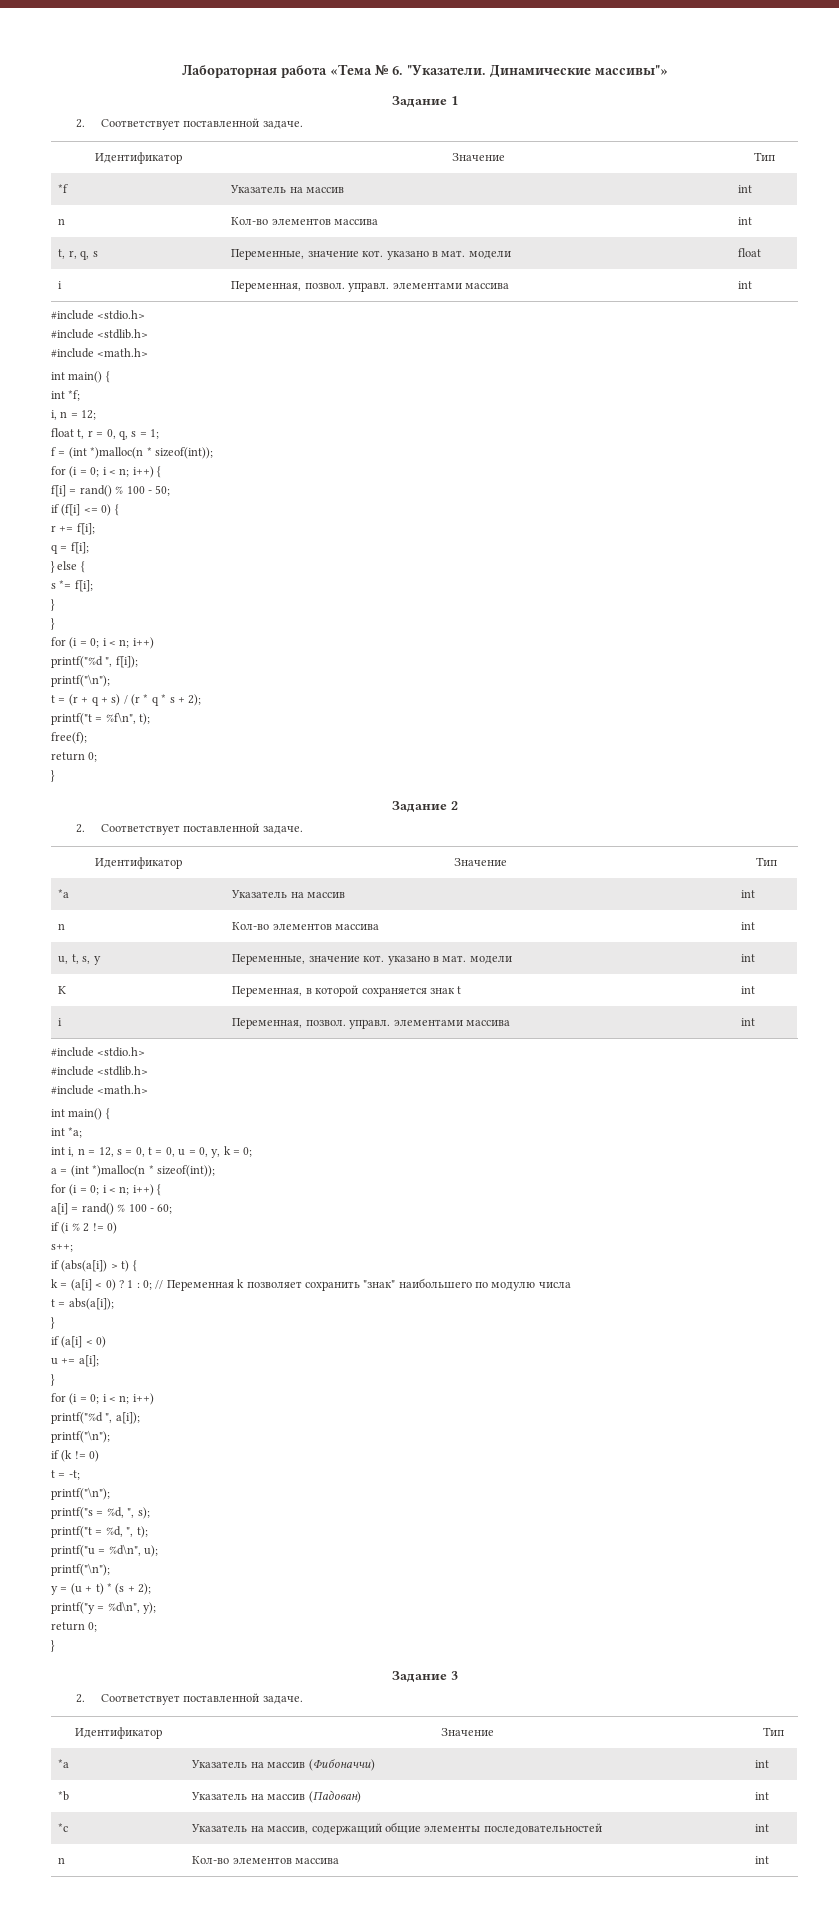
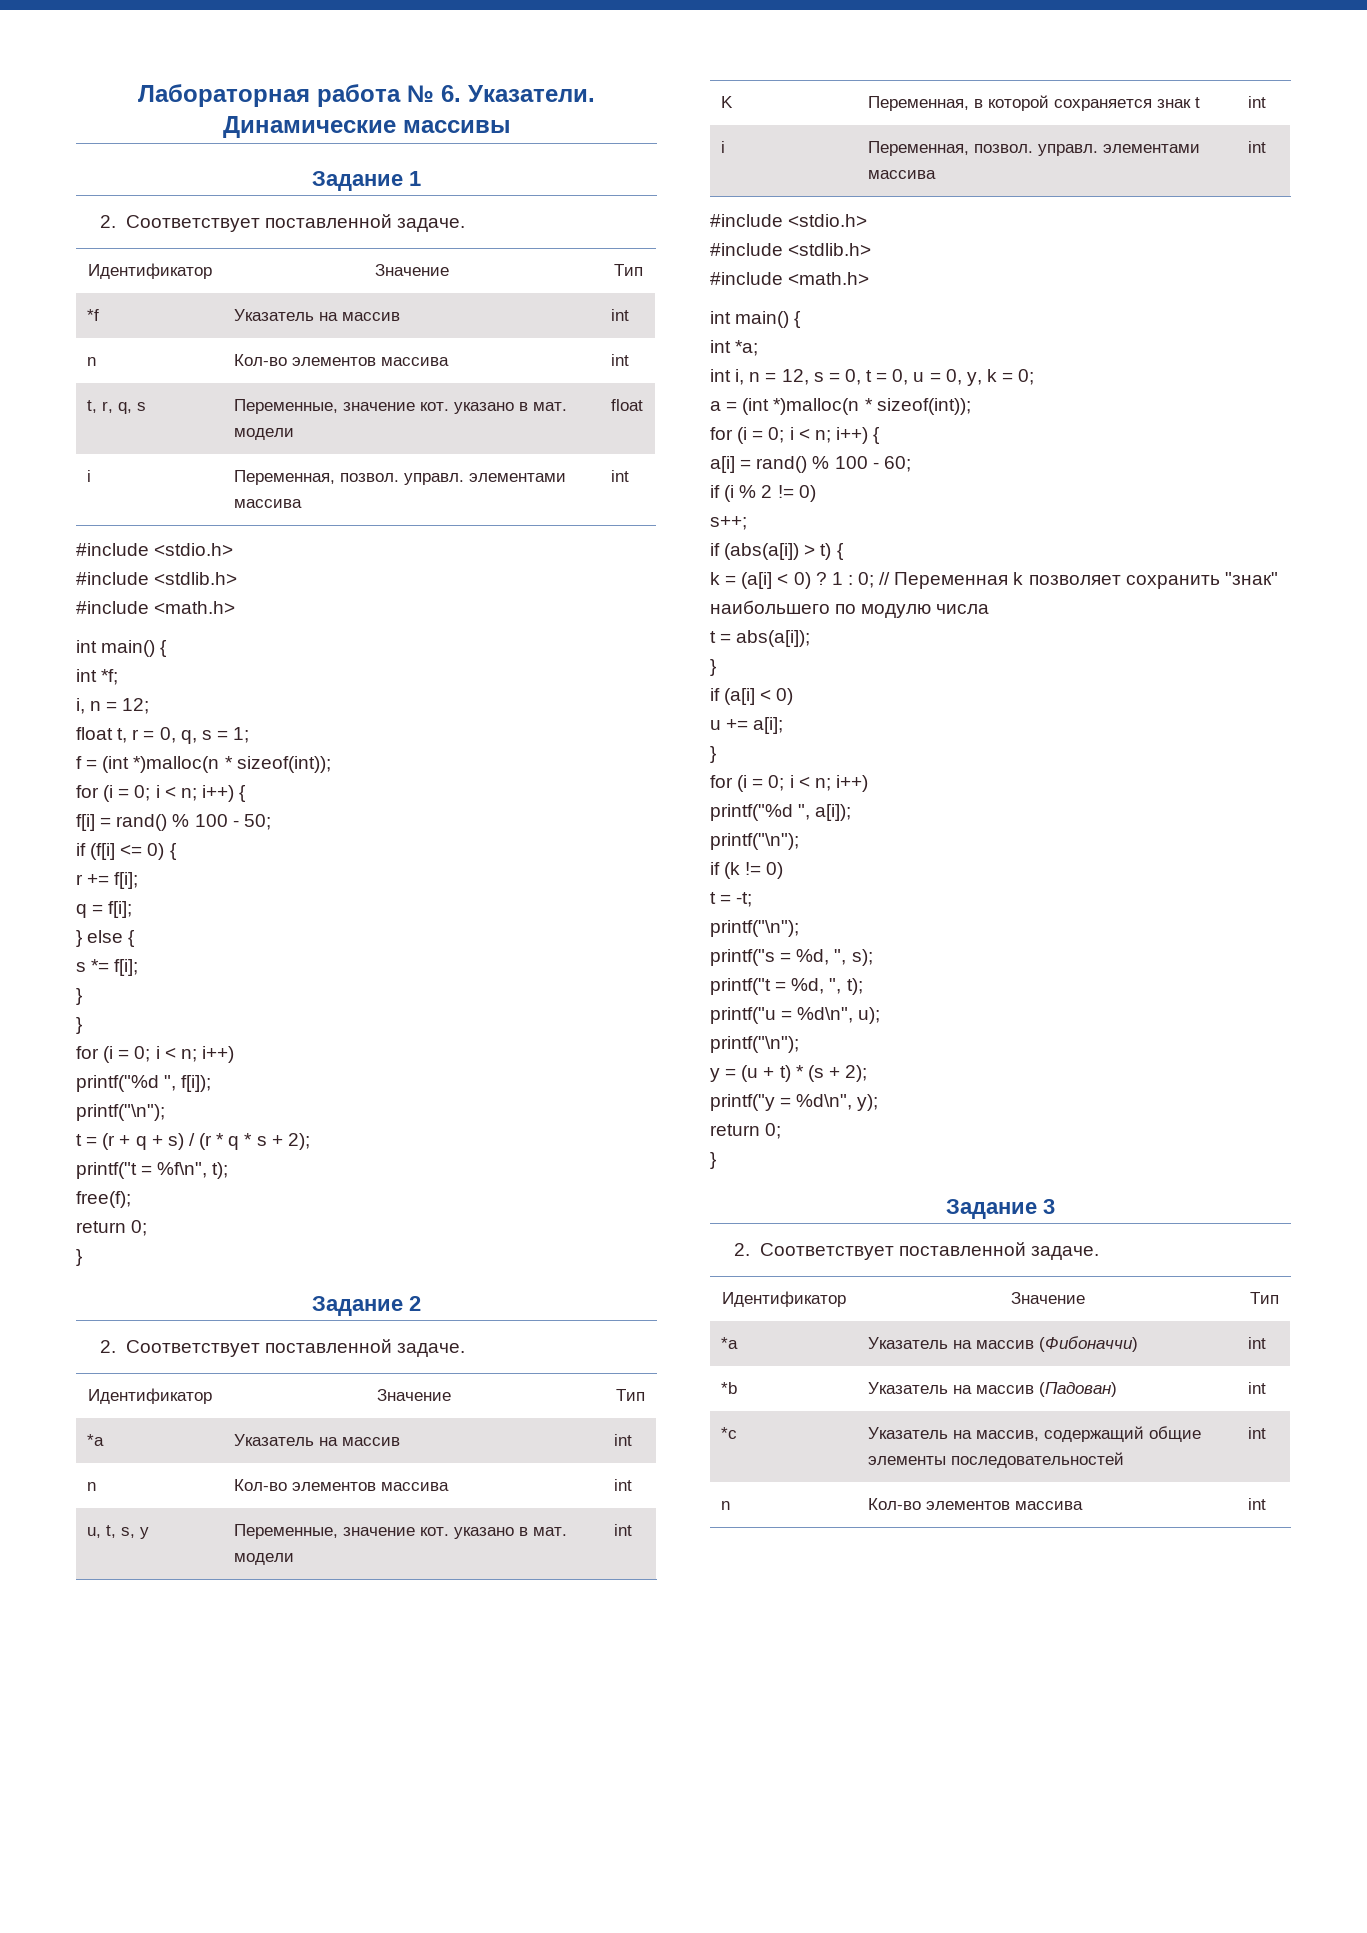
- Лабораторная работа «Тема № 6. "Указатели. Динамические массивы"»
+ Лабораторная работа № 6. Указатели. Динамические массивы

